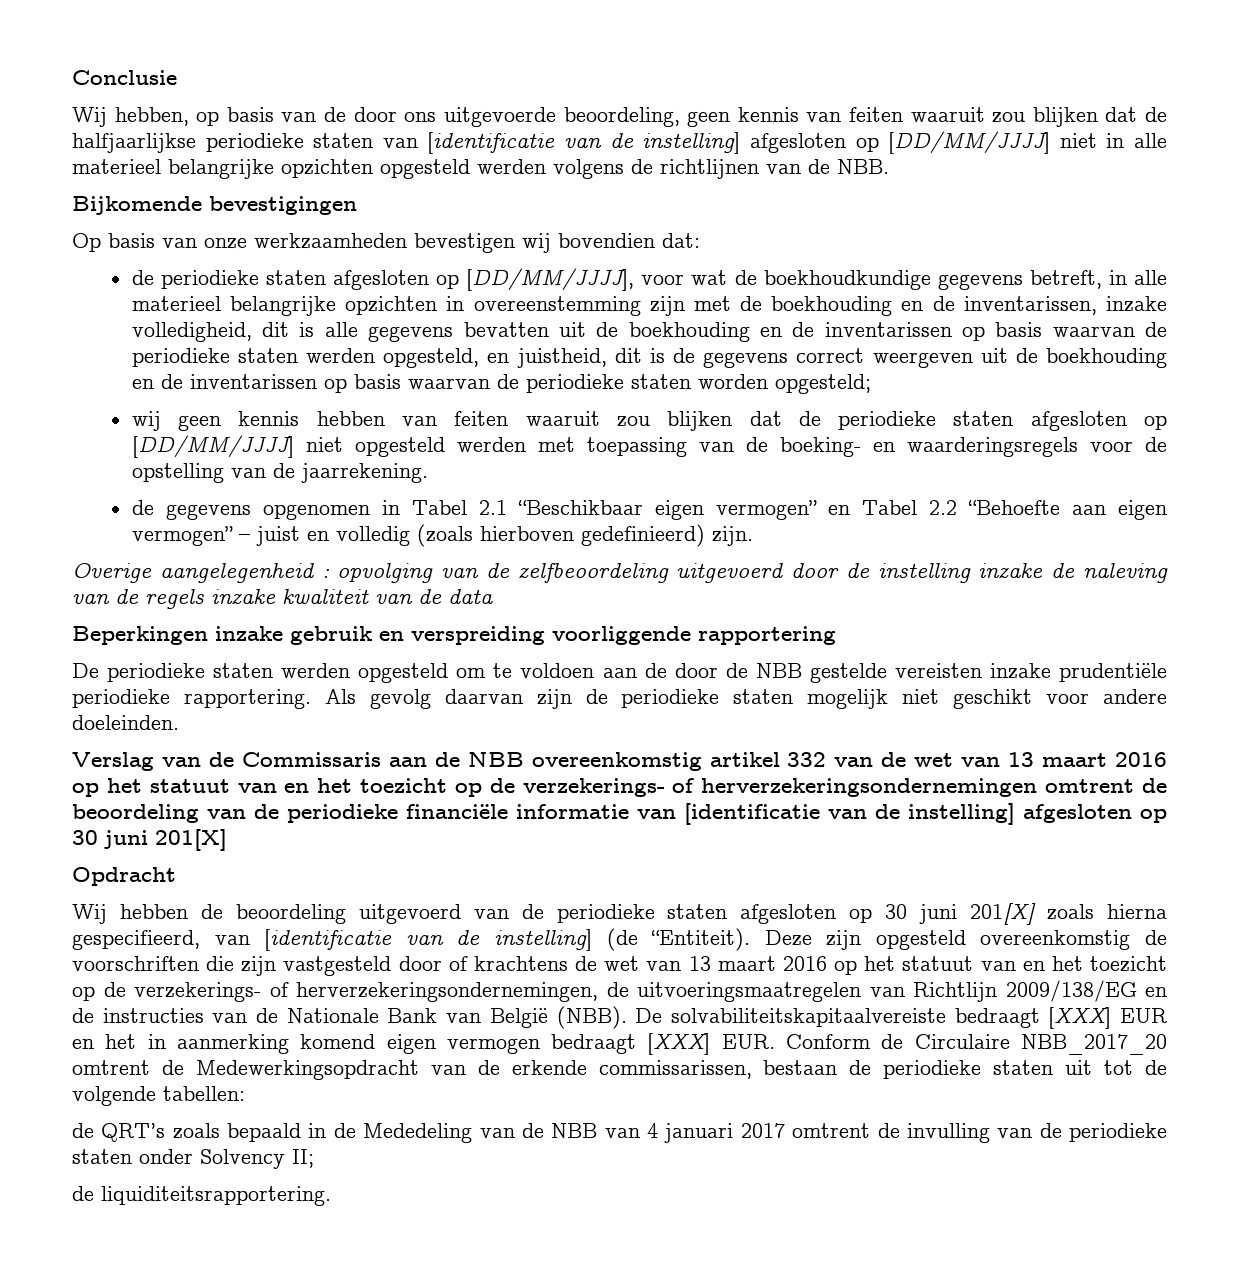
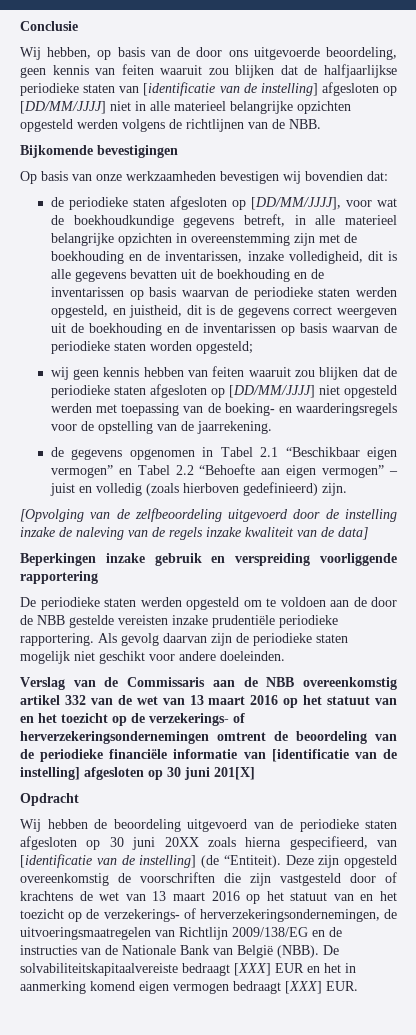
- Overige aangelegenheid : opvolging van de zelfbeoordeling uitgevoerd door de instelling inzake de naleving van de regels inzake kwaliteit van de data
+ [Opvolging van de zelfbeoordeling uitgevoerd door de instelling inzake de naleving van de regels inzake kwaliteit van de data]
- Wij hebben de beoordeling uitgevoerd van de periodieke staten afgesloten op 30 juni 201[X] zoals hierna gespecifieerd, van [identificatie van de instelling] (de “Entiteit).
+ Wij hebben de beoordeling uitgevoerd van de periodieke staten afgesloten op 30 juni 20XX zoals hierna gespecifieerd, van [identificatie van de instelling] (de “Entiteit).
- De solvabiliteitskapitaalvereiste bedraagt [XXX] EUR en het in aanmerking komend eigen vermogen bedraagt [XXX] EUR. Conform de Circulaire NBB_2017_20 omtrent de Medewerkingsopdracht van de erkende commissarissen, bestaan de periodieke staten uit tot de volgende tabellen:
- de QRT’s zoals bepaald in de Mededeling van de NBB van 4 januari 2017 omtrent de invulling van de periodieke staten onder Solvency II;
- de liquiditeitsrapportering.
+ De solvabiliteitskapitaalvereiste bedraagt [XXX] EUR en het in aanmerking komend eigen vermogen bedraagt [XXX] EUR.

